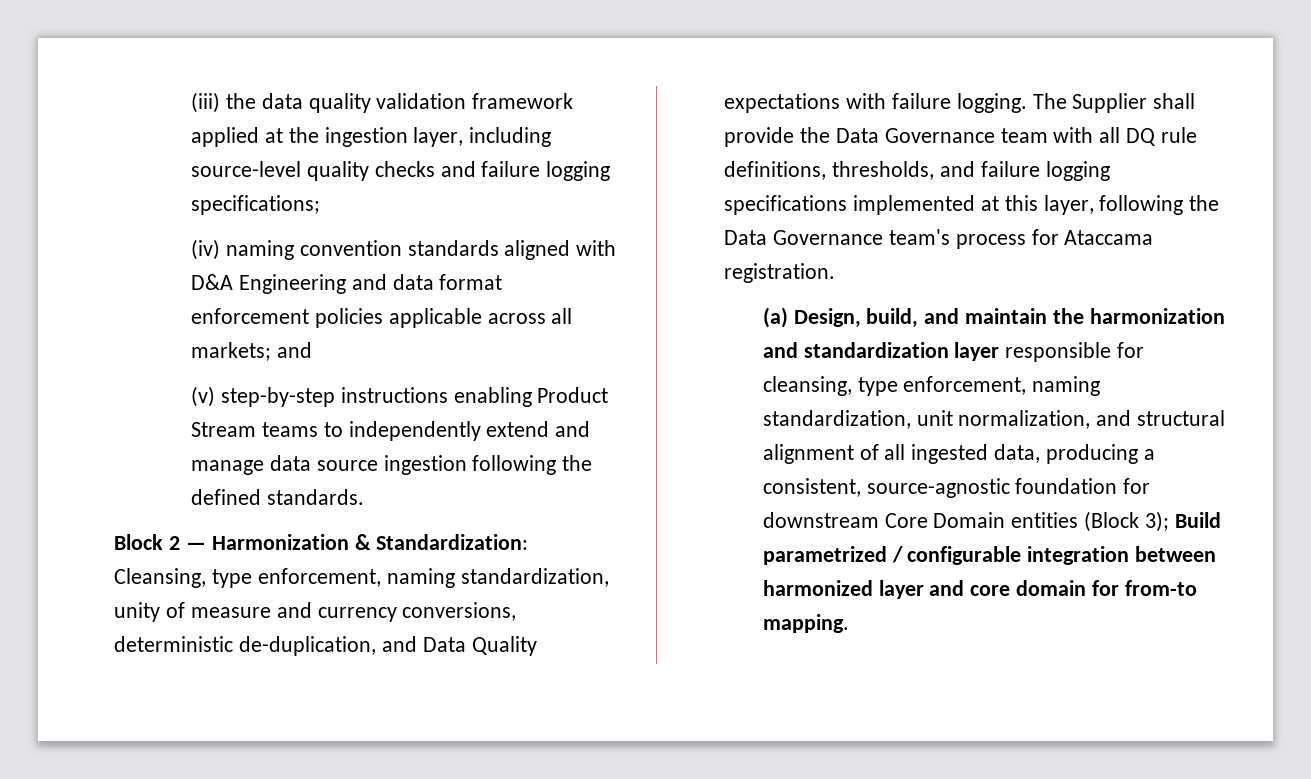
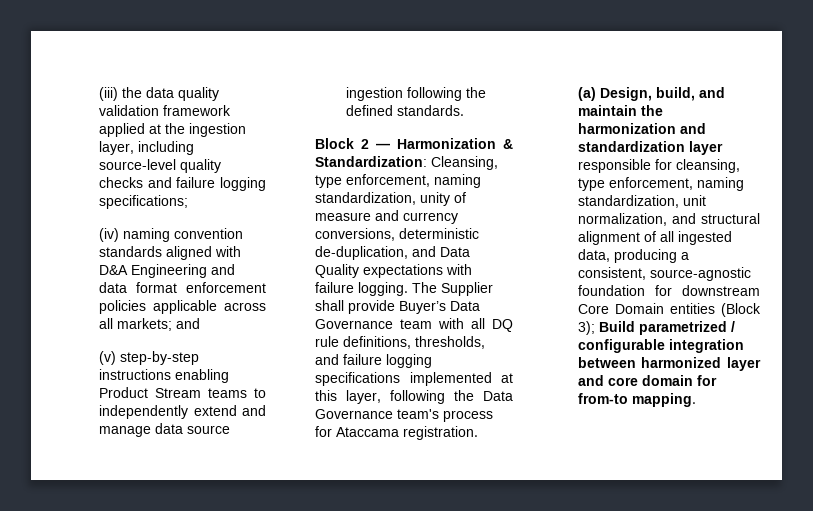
- The Supplier shall provide the Data Governance team with all DQ rule definitions, thresholds, and failure logging specifications implemented at this layer, following the Data Governance team's process for Ataccama registration.
+ The Supplier shall provide Buyer’s Data Governance team with all DQ rule definitions, thresholds, and failure logging specifications implemented at this layer, following the Data Governance team's process for Ataccama registration.

